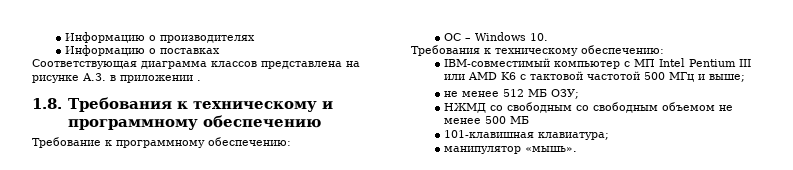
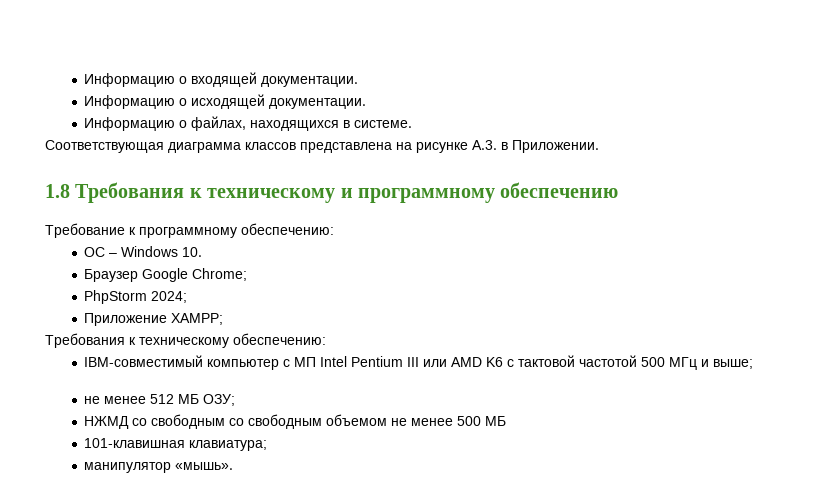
- Информацию о производителях
- Информацию о поставках
+ Информацию о входящей документации.
+ Информацию о исходящей документации.
+ Информацию о файлах, находящихся в системе.
- Соответствующая диаграмма классов представлена на рисунке А.3. в приложении .
- 1.8. Требования к техническому и программному обеспечению
+ Соответствующая диаграмма классов представлена на рисунке А.3. в Приложении.
+ 1.8 Требования к техническому и программному обеспечению
+ Браузер Google Chrome;
+ PhpStorm 2024;
+ Приложение XAMPP;

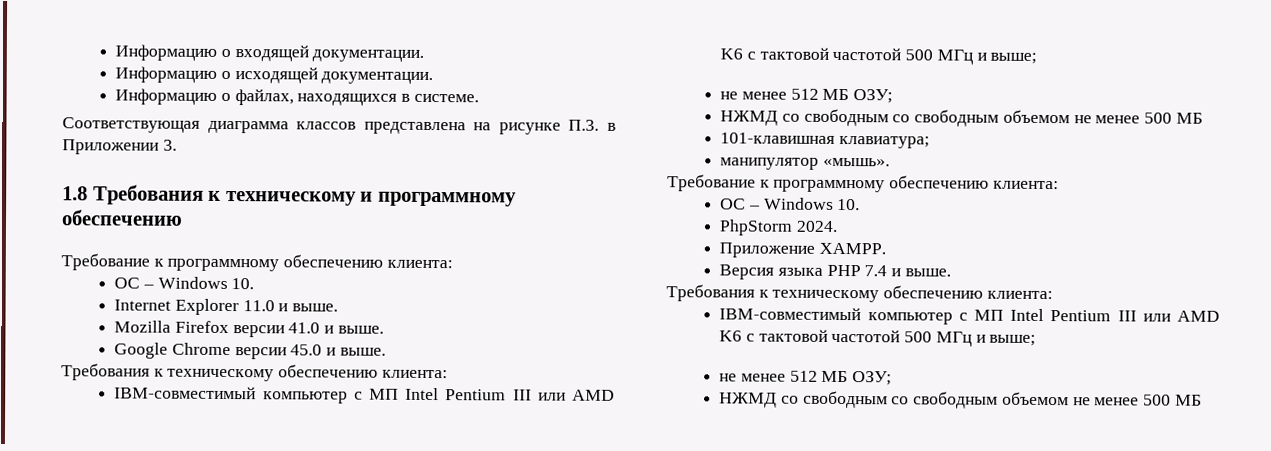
- Соответствующая диаграмма классов представлена на рисунке А.3. в Приложении.
+ Соответствующая диаграмма классов представлена на рисунке П.3. в Приложении 3.
  1.8 Требования к техническому и программному обеспечению
- Требование к программному обеспечению:
+ Требование к программному обеспечению клиента:
  ОС – Windows 10.
- Браузер Google Chrome;
- PhpStorm 2024;
- Приложение XAMPP;
- Требования к техническому обеспечению:
+ Internet Explorer 11.0 и выше.
+ Mozilla Firefox версии 41.0 и выше.
+ Google Chrome версии 45.0 и выше.
+ Требования к техническому обеспечению клиента:
  манипулятор «мышь».
+ Требование к программному обеспечению клиента:
+ ОС – Windows 10.
+ PhpStorm 2024.
+ Приложение XAMPP.
+ Версия языка PHP 7.4 и выше.
+ Требования к техническому обеспечению клиента:
+ IBM-совместимый компьютер с МП Intel Pentium III или AMD K6 с тактовой частотой 500 МГц и выше;
+ не менее 512 МБ ОЗУ;
+ НЖМД со свободным со свободным объемом не менее 500 МБ

